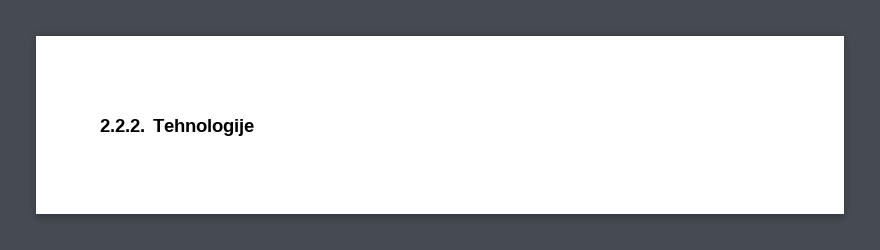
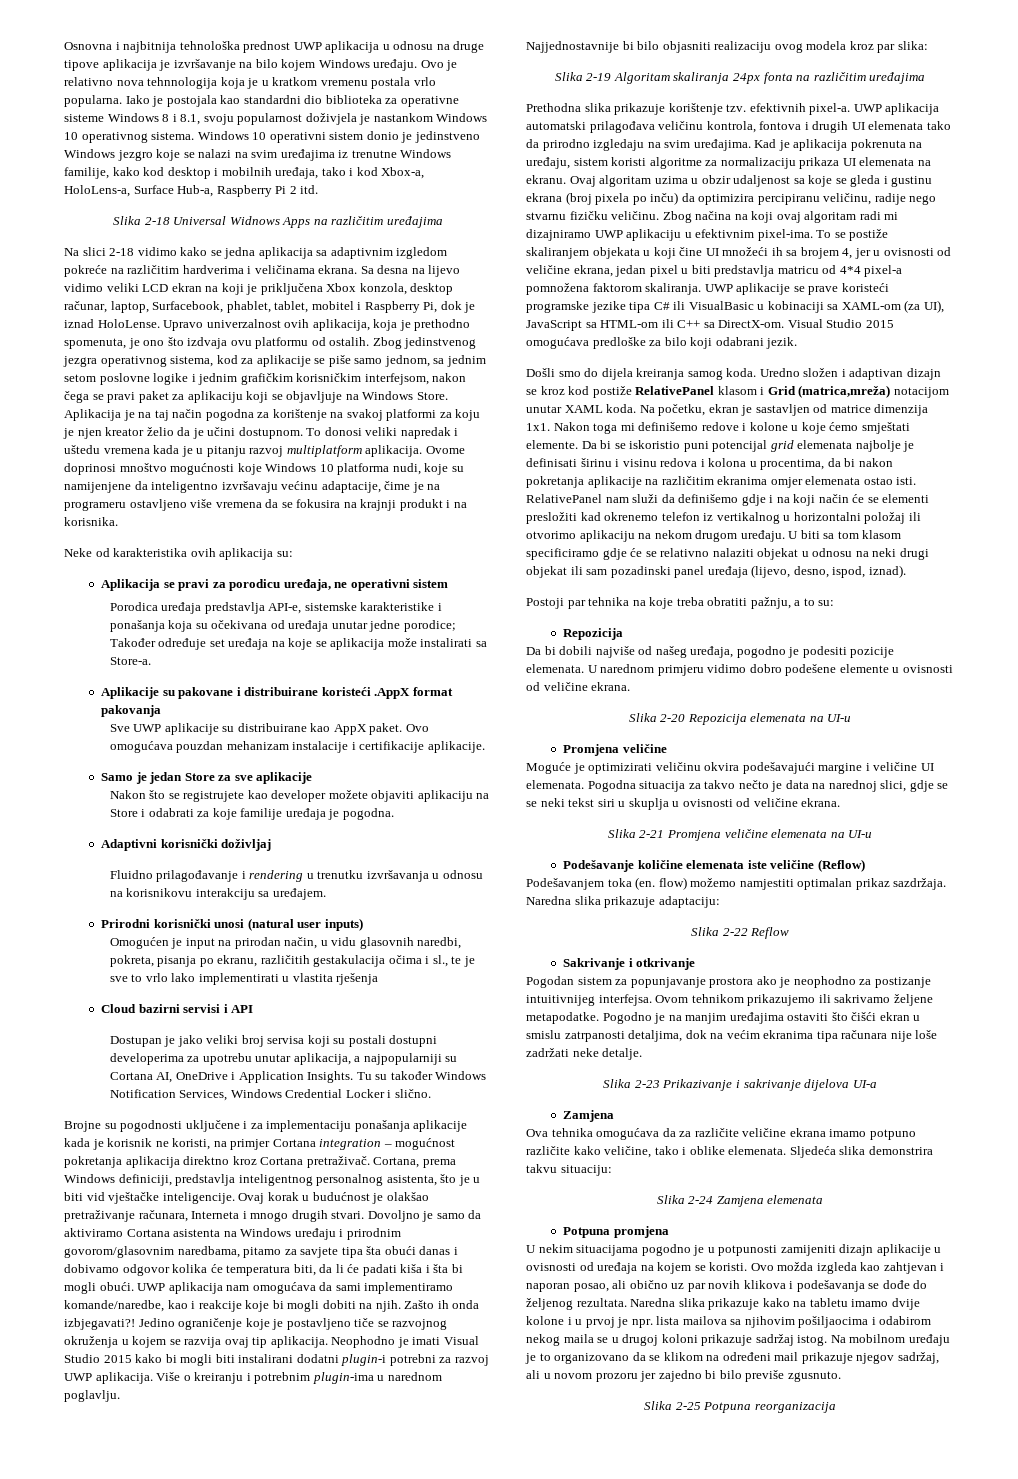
- 2.2.2. Tehnologije
+ Osnovna i najbitnija tehnološka prednost UWP aplikacija u odnosu na druge tipove aplikacija je izvršavanje na bilo kojem Windows uređaju. Ovo je relativno nova tehnnologija koja je u kratkom vremenu postala vrlo popularna. Iako je postojala kao standardni dio biblioteka za operativne sisteme Windows 8 i 8.1, svoju popularnost doživjela je nastankom Windows 10 operativnog sistema. Windows 10 operativni sistem donio je jedinstveno Windows jezgro koje se nalazi na svim uređajima iz trenutne Windows familije, kako kod desktop i mobilnih uređaja, tako i kod Xbox-a, HoloLens-a, Surface Hub-a, Raspberry Pi 2 itd.
+ Slika 2-18 Universal Widnows Apps na različitim uređajima
+ Na slici 2-18 vidimo kako se jedna aplikacija sa adaptivnim izgledom pokreće na različitim hardverima i veličinama ekrana. Sa desna na lijevo vidimo veliki LCD ekran na koji je priključena Xbox konzola, desktop računar, laptop, Surfacebook, phablet, tablet, mobitel i Raspberry Pi, dok je iznad HoloLense. Upravo univerzalnost ovih aplikacija, koja je prethodno spomenuta, je ono što izdvaja ovu platformu od ostalih. Zbog jedinstvenog jezgra operativnog sistema, kod za aplikacije se piše samo jednom, sa jednim setom poslovne logike i jednim grafičkim korisničkim interfejsom, nakon čega se pravi paket za aplikaciju koji se objavljuje na Windows Store. Aplikacija je na taj način pogodna za korištenje na svakoj platformi za koju je njen kreator želio da je učini dostupnom. To donosi veliki napredak i uštedu vremena kada je u pitanju razvoj multiplatform aplikacija. Ovome doprinosi mnoštvo mogućnosti koje Windows 10 platforma nudi, koje su namijenjene da inteligentno izvršavaju većinu adaptacije, čime je na programeru ostavljeno više vremena da se fokusira na krajnji produkt i na korisnika.
+ Neke od karakteristika ovih aplikacija su:
+ Aplikacija se pravi za porodicu uređaja, ne operativni sistem
+ Porodica uređaja predstavlja API-e, sistemske karakteristike i ponašanja koja su očekivana od uređaja unutar jedne porodice; Također određuje set uređaja na koje se aplikacija može instalirati sa Store-a.
+ Aplikacije su pakovane i distribuirane koristeći .AppX format pakovanja
+ Sve UWP aplikacije su distribuirane kao AppX paket. Ovo omogućava pouzdan mehanizam instalacije i certifikacije aplikacije.
+ Samo je jedan Store za sve aplikacije
+ Nakon što se registrujete kao developer možete objaviti aplikaciju na Store i odabrati za koje familije uređaja je pogodna.
+ Adaptivni korisnički doživljaj
+ Fluidno prilagođavanje i rendering u trenutku izvršavanja u odnosu na korisnikovu interakciju sa uređajem.
+ Prirodni korisnički unosi (natural user inputs)
+ Omogućen je input na prirodan način, u vidu glasovnih naredbi, pokreta, pisanja po ekranu, različitih gestakulacija očima i sl., te je sve to vrlo lako implementirati u vlastita rješenja
+ Cloud bazirni servisi i API
+ Dostupan je jako veliki broj servisa koji su postali dostupni developerima za upotrebu unutar aplikacija, a najpopularniji su Cortana AI, OneDrive i Application Insights. Tu su također Windows Notification Services, Windows Credential Locker i slično.
+ Brojne su pogodnosti uključene i za implementaciju ponašanja aplikacije kada je korisnik ne koristi, na primjer Cortana integration – mogućnost pokretanja aplikacija direktno kroz Cortana pretraživač. Cortana, prema Windows definiciji, predstavlja inteligentnog personalnog asistenta, što je u biti vid vještačke inteligencije. Ovaj korak u budućnost je olakšao pretraživanje računara, Interneta i mnogo drugih stvari. Dovoljno je samo da aktiviramo Cortana asistenta na Windows uređaju i prirodnim govorom/glasovnim naredbama, pitamo za savjete tipa šta obući danas i dobivamo odgovor kolika će temperatura biti, da li će padati kiša i šta bi mogli obući. UWP aplikacija nam omogućava da sami implementiramo komande/naredbe, kao i reakcije koje bi mogli dobiti na njih. Zašto ih onda izbjegavati?! Jedino ograničenje koje je postavljeno tiče se razvojnog okruženja u kojem se razvija ovaj tip aplikacija. Neophodno je imati Visual Studio 2015 kako bi mogli biti instalirani dodatni plugin-i potrebni za razvoj UWP aplikacija. Više o kreiranju i potrebnim plugin-ima u narednom poglavlju.
+ Najjednostavnije bi bilo objasniti realizaciju ovog modela kroz par slika:
+ Slika 2-19 Algoritam skaliranja 24px fonta na različitim uređajima
+ Prethodna slika prikazuje korištenje tzv. efektivnih pixel-a. UWP aplikacija automatski prilagođava veličinu kontrola, fontova i drugih UI elemenata tako da prirodno izgledaju na svim uređajima. Kad je aplikacija pokrenuta na uređaju, sistem koristi algoritme za normalizaciju prikaza UI elemenata na ekranu. Ovaj algoritam uzima u obzir udaljenost sa koje se gleda i gustinu ekrana (broj pixela po inču) da optimizira percipiranu veličinu, radije nego stvarnu fizičku veličinu. Zbog načina na koji ovaj algoritam radi mi dizajniramo UWP aplikaciju u efektivnim pixel-ima. To se postiže skaliranjem objekata u koji čine UI množeći ih sa brojem 4, jer u ovisnosti od veličine ekrana, jedan pixel u biti predstavlja matricu od 4*4 pixel-a pomnožena faktorom skaliranja. UWP aplikacije se prave koristeći programske jezike tipa C# ili VisualBasic u kobinaciji sa XAML-om (za UI), JavaScript sa HTML-om ili C++ sa DirectX-om. Visual Studio 2015 omogućava predloške za bilo koji odabrani jezik.
+ Došli smo do dijela kreiranja samog koda. Uredno složen i adaptivan dizajn se kroz kod postiže RelativePanel klasom i Grid (matrica,mreža) notacijom unutar XAML koda. Na početku, ekran je sastavljen od matrice dimenzija 1x1. Nakon toga mi definišemo redove i kolone u koje ćemo smještati elemente. Da bi se iskoristio puni potencijal grid elemenata najbolje je definisati širinu i visinu redova i kolona u procentima, da bi nakon pokretanja aplikacije na različitim ekranima omjer elemenata ostao isti. RelativePanel nam služi da definišemo gdje i na koji način će se elementi presložiti kad okrenemo telefon iz vertikalnog u horizontalni položaj ili otvorimo aplikaciju na nekom drugom uređaju. U biti sa tom klasom specificiramo gdje će se relativno nalaziti objekat u odnosu na neki drugi objekat ili sam pozadinski panel uređaja (lijevo, desno, ispod, iznad).
+ Postoji par tehnika na koje treba obratiti pažnju, a to su:
+ Repozicija
+ Da bi dobili najviše od našeg uređaja, pogodno je podesiti pozicije elemenata. U narednom primjeru vidimo dobro podešene elemente u ovisnosti od veličine ekrana.
+ Slika 2-20 Repozicija elemenata na UI-u
+ Promjena veličine
+ Moguće je optimizirati veličinu okvira podešavajući margine i veličine UI elemenata. Pogodna situacija za takvo nečto je data na narednoj slici, gdje se se neki tekst siri u skuplja u ovisnosti od veličine ekrana.
+ Slika 2-21 Promjena veličine elemenata na UI-u
+ Podešavanje količine elemenata iste veličine (Reflow)
+ Podešavanjem toka (en. flow) možemo namjestiti optimalan prikaz sazdržaja. Naredna slika prikazuje adaptaciju:
+ Slika 2-22 Reflow
+ Sakrivanje i otkrivanje
+ Pogodan sistem za popunjavanje prostora ako je neophodno za postizanje intuitivnijeg interfejsa. Ovom tehnikom prikazujemo ili sakrivamo željene metapodatke. Pogodno je na manjim uređajima ostaviti što čišći ekran u smislu zatrpanosti detaljima, dok na većim ekranima tipa računara nije loše zadržati neke detalje.
+ Slika 2-23 Prikazivanje i sakrivanje dijelova UI-a
+ Zamjena
+ Ova tehnika omogućava da za različite veličine ekrana imamo potpuno različite kako veličine, tako i oblike elemenata. Sljedeća slika demonstrira takvu situaciju:
+ Slika 2-24 Zamjena elemenata
+ Potpuna promjena
+ U nekim situacijama pogodno je u potpunosti zamijeniti dizajn aplikacije u ovisnosti od uređaja na kojem se koristi. Ovo možda izgleda kao zahtjevan i naporan posao, ali obično uz par novih klikova i podešavanja se dođe do željenog rezultata. Naredna slika prikazuje kako na tabletu imamo dvije kolone i u prvoj je npr. lista mailova sa njihovim pošiljaocima i odabirom nekog maila se u drugoj koloni prikazuje sadržaj istog. Na mobilnom uređaju je to organizovano da se klikom na određeni mail prikazuje njegov sadržaj, ali u novom prozoru jer zajedno bi bilo previše zgusnuto.
+ Slika 2-25 Potpuna reorganizacija

